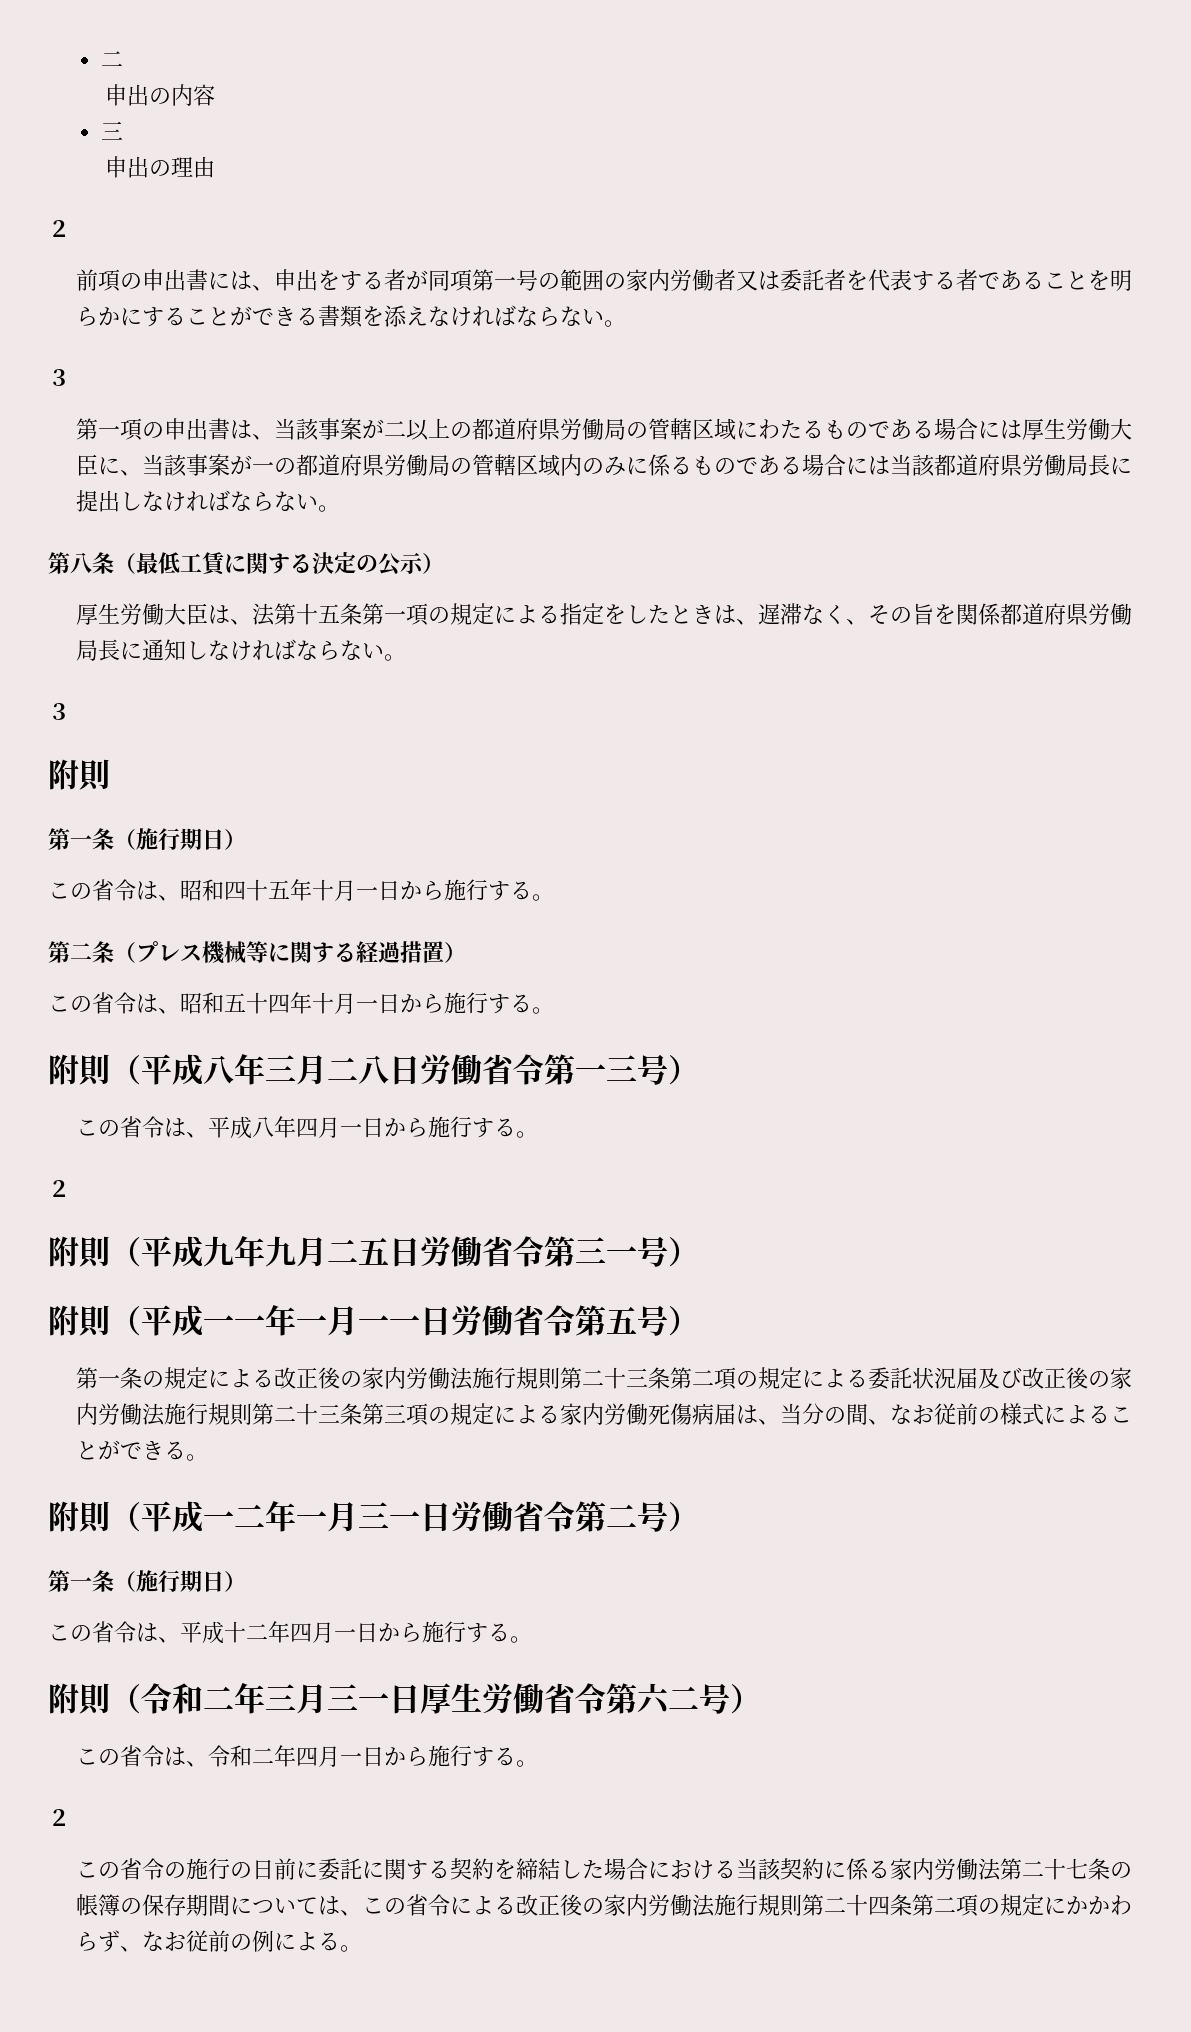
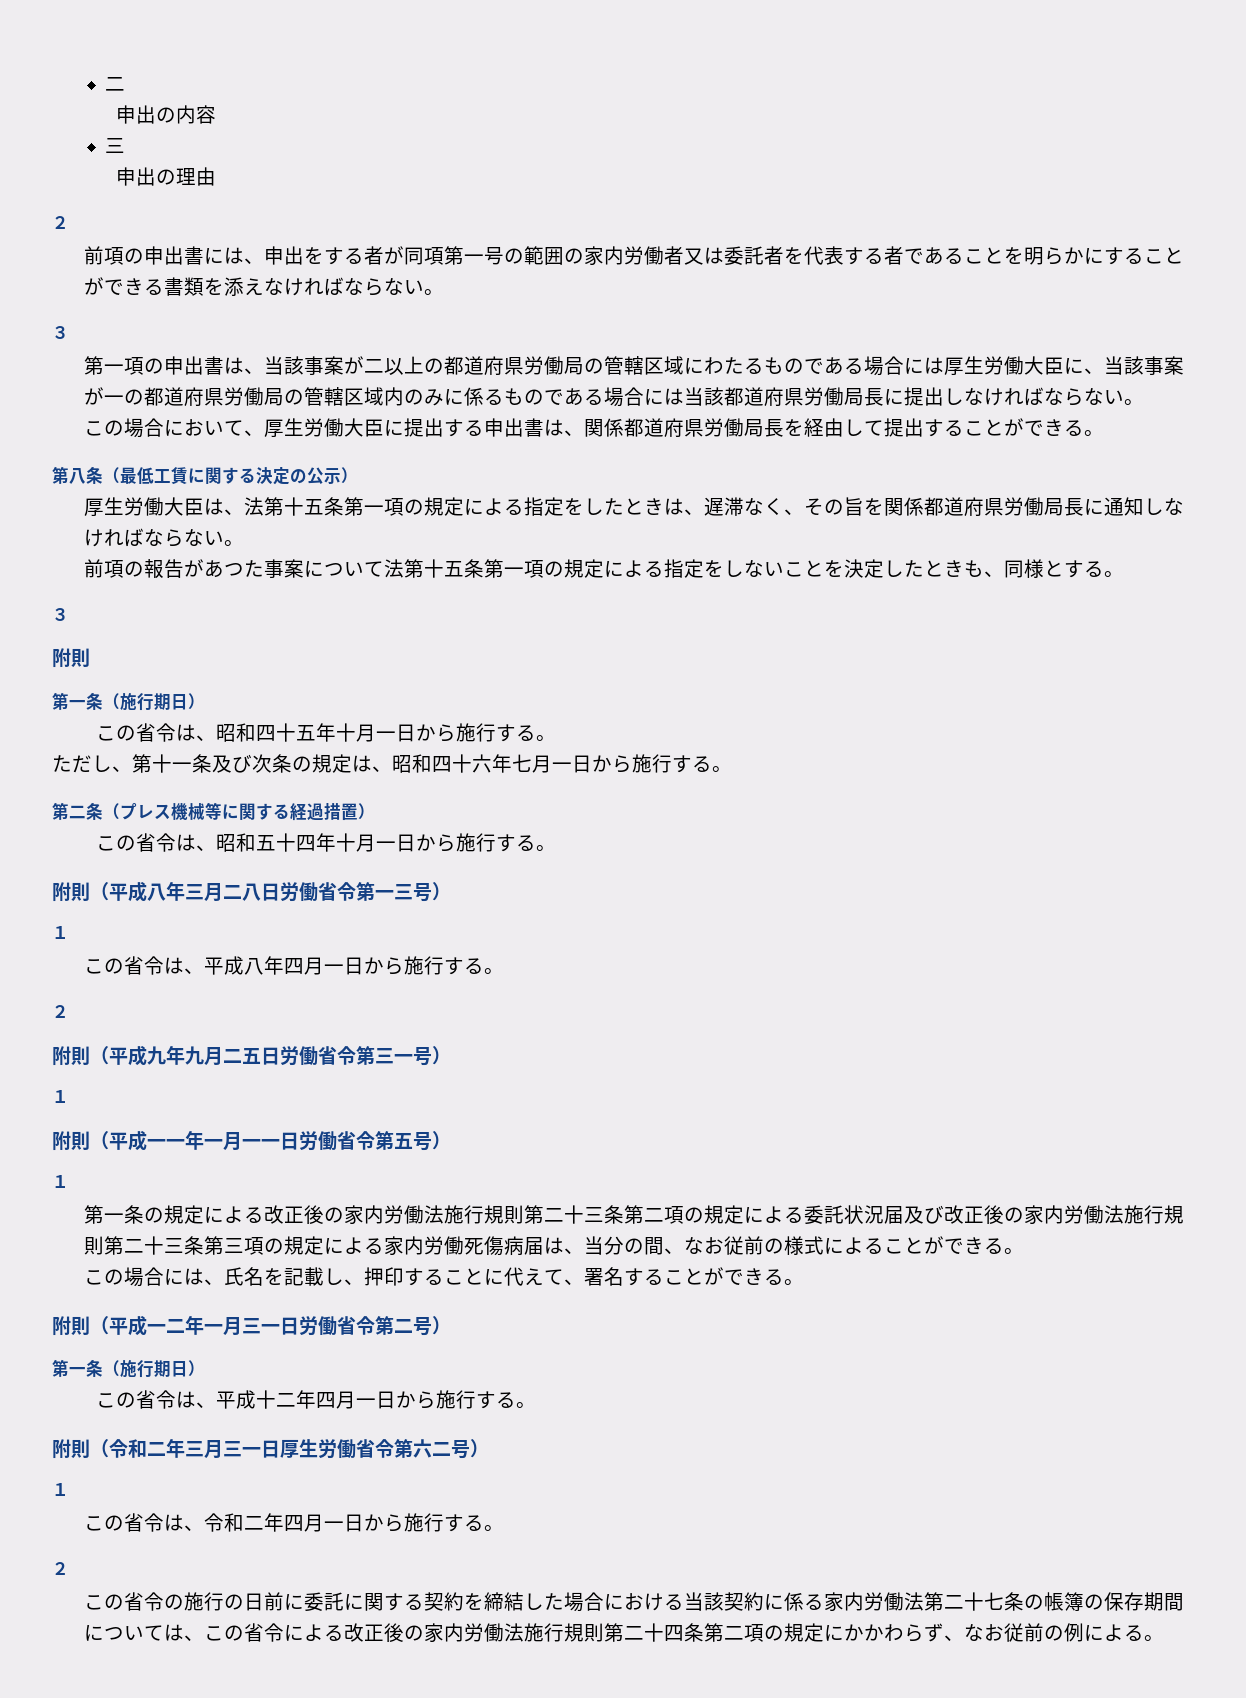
+ この場合において、厚生労働大臣に提出する申出書は、関係都道府県労働局長を経由して提出することができる。
+ 前項の報告があつた事案について法第十五条第一項の規定による指定をしないことを決定したときも、同様とする。
+ ただし、第十一条及び次条の規定は、昭和四十六年七月一日から施行する。
  附則（平成八年三月二八日労働省令第一三号）
+ １
  附則（平成九年九月二五日労働省令第三一号）
+ １
  附則（平成一一年一月一一日労働省令第五号）
+ １
+ この場合には、氏名を記載し、押印することに代えて、署名することができる。
  附則（令和二年三月三一日厚生労働省令第六二号）
+ １

